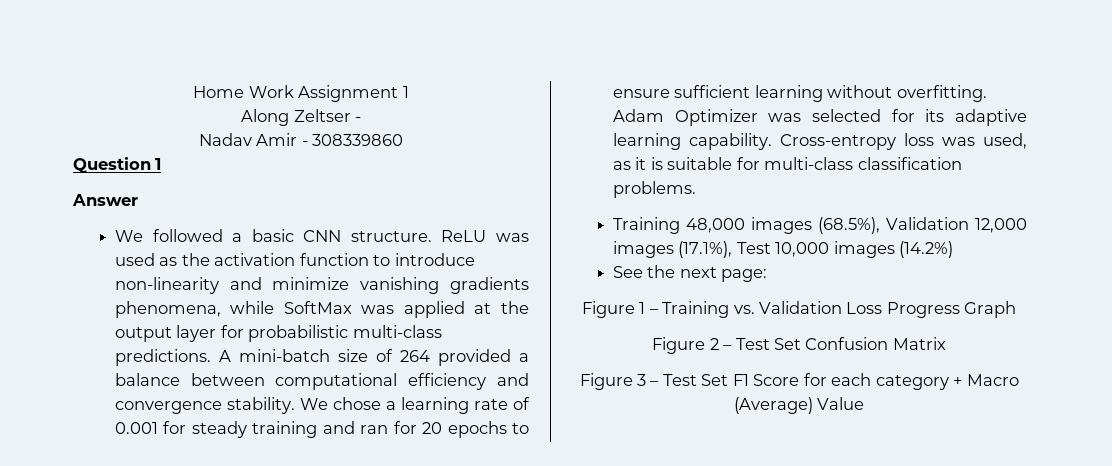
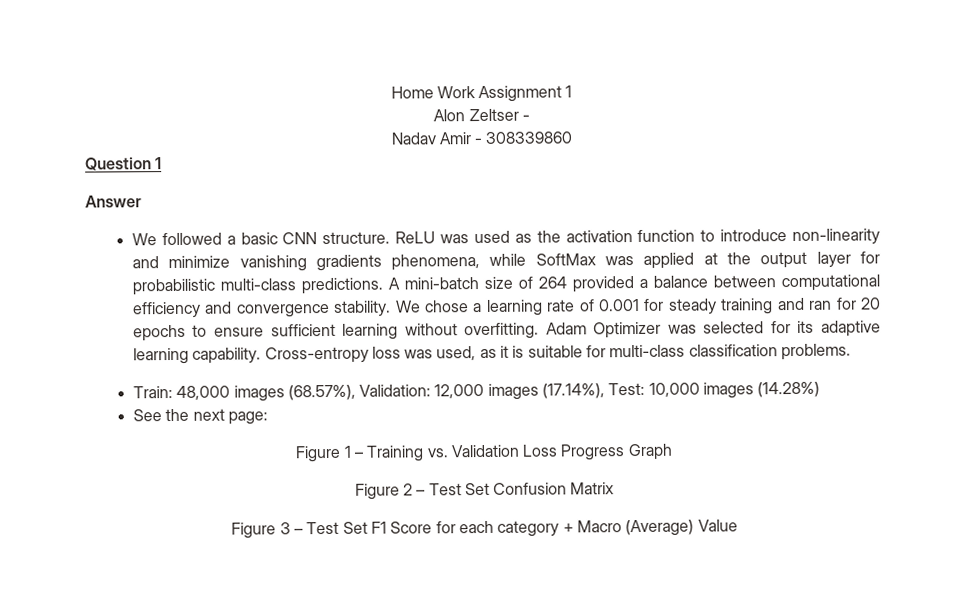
- Along Zeltser -
+ Alon Zeltser -
- Training 48,000 images (68.5%), Validation 12,000 images (17.1%), Test 10,000 images (14.2%)
+ Train: 48,000 images (68.57%), Validation: 12,000 images (17.14%), Test: 10,000 images (14.28%)

